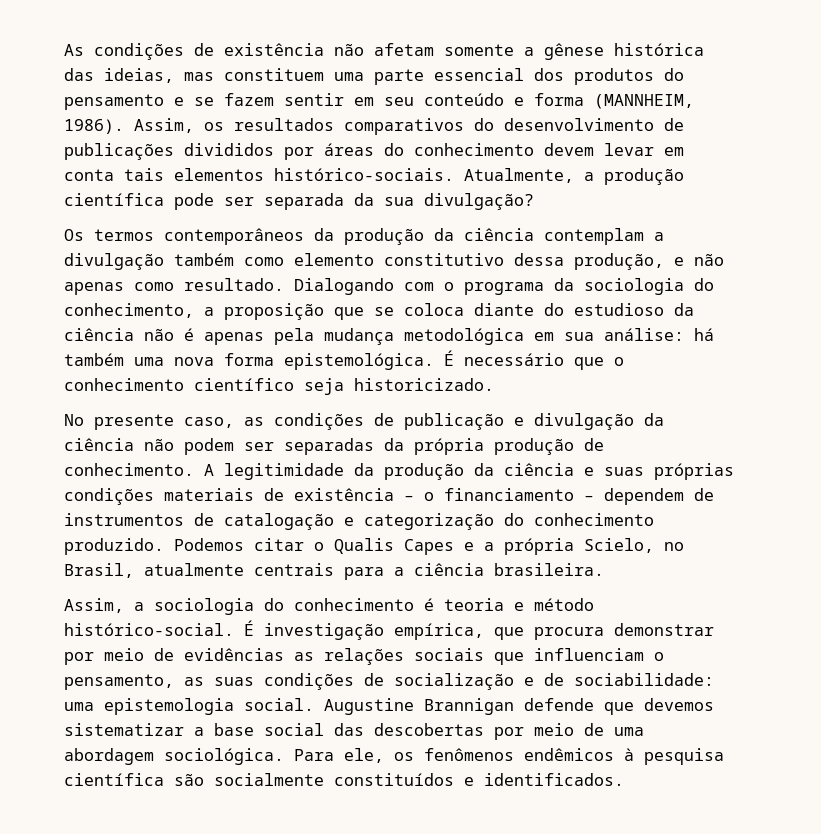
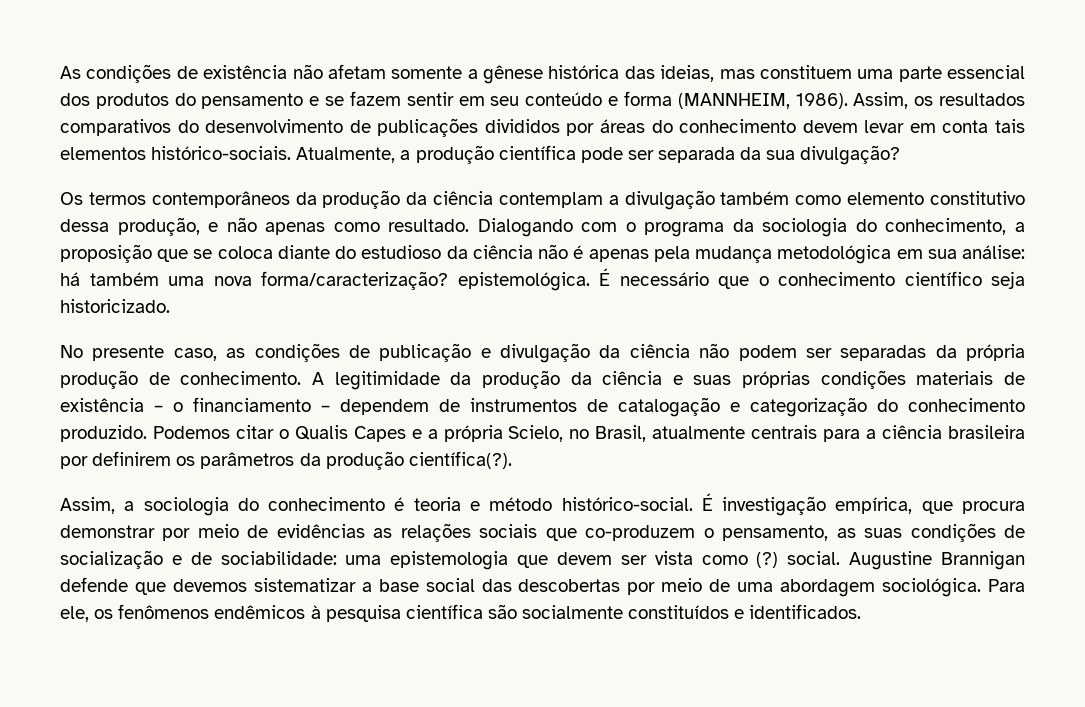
- Dialogando com o programa da sociologia do conhecimento, a proposição que se coloca diante do estudioso da ciência não é apenas pela mudança metodológica em sua análise: há também uma nova forma epistemológica.
+ Dialogando com o programa da sociologia do conhecimento, a proposição que se coloca diante do estudioso da ciência não é apenas pela mudança metodológica em sua análise: há também uma nova forma/caracterização? epistemológica.
- Podemos citar o Qualis Capes e a própria Scielo, no Brasil, atualmente centrais para a ciência brasileira.
+ Podemos citar o Qualis Capes e a própria Scielo, no Brasil, atualmente centrais para a ciência brasileira por definirem os parâmetros da produção científica(?).
- É investigação empírica, que procura demonstrar por meio de evidências as relações sociais que influenciam o pensamento, as suas condições de socialização e de sociabilidade: uma epistemologia social.
+ É investigação empírica, que procura demonstrar por meio de evidências as relações sociais que co-produzem o pensamento, as suas condições de socialização e de sociabilidade: uma epistemologia que devem ser vista como (?) social.

